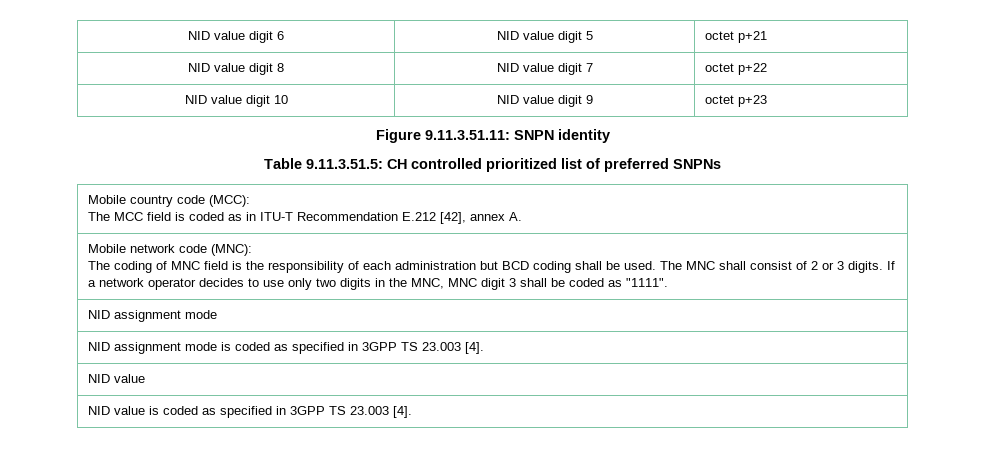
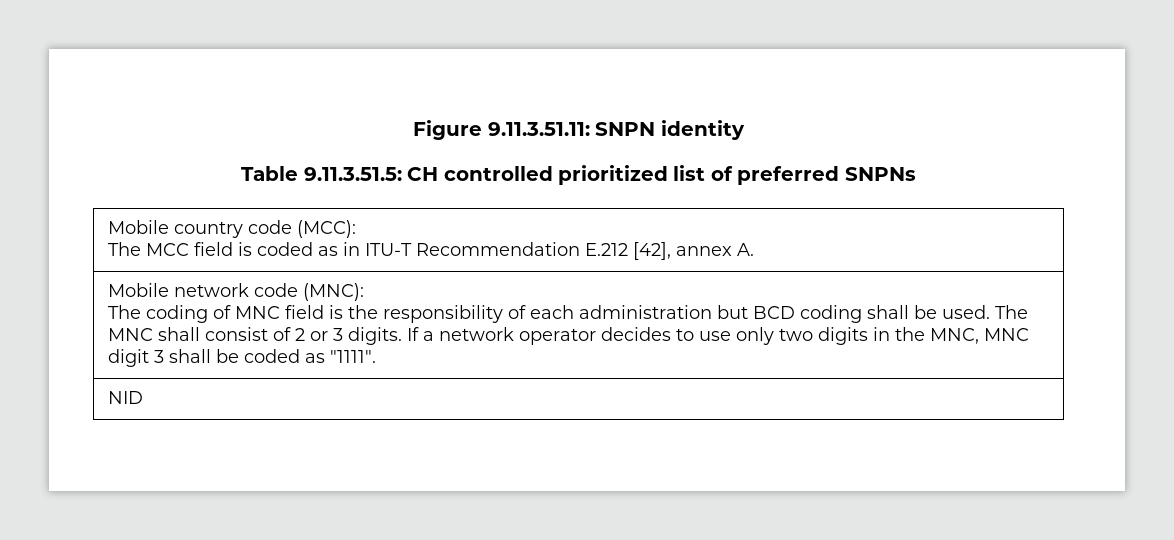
- NID value digit 6 | NID value digit 5 | octet p+21
- NID value digit 8 | NID value digit 7 | octet p+22
- NID value digit 10 | NID value digit 9 | octet p+23
  If a network operator decides to use only two digits in the MNC, MNC digit 3 shall be coded as "1111".
- NID assignment mode
- NID assignment mode is coded as specified in 3GPP TS 23.003 [4].
- NID value
- NID value is coded as specified in 3GPP TS 23.003 [4].
+ NID

